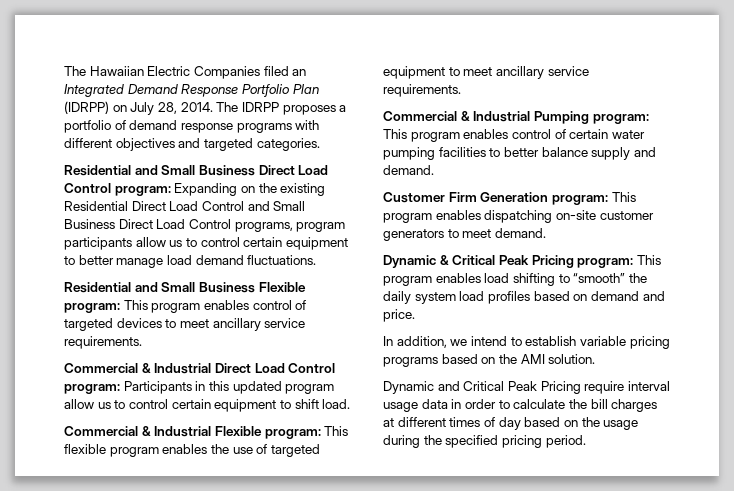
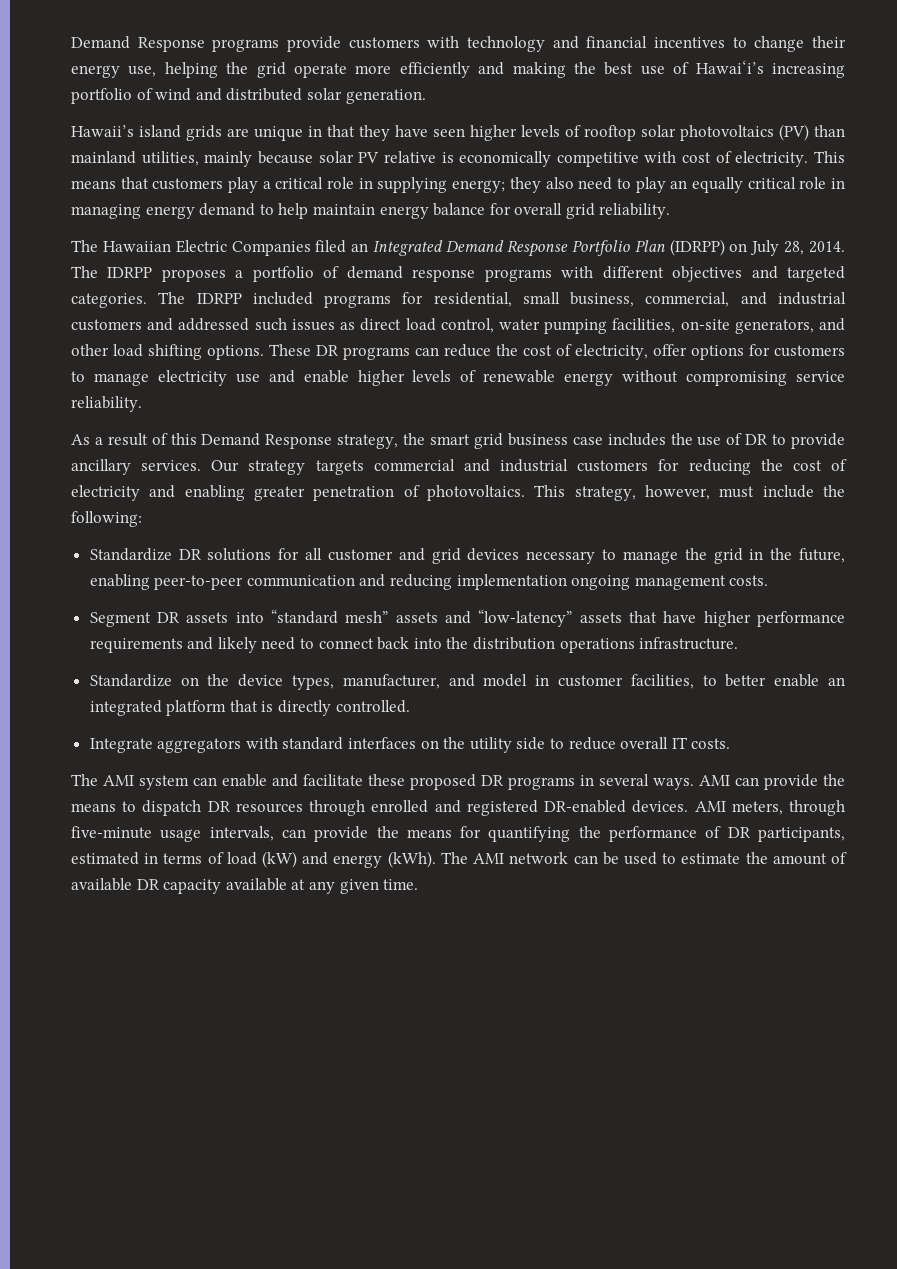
+ Demand Response programs provide customers with technology and financial incentives to change their energy use, helping the grid operate more efficiently and making the best use of Hawai‘i’s increasing portfolio of wind and distributed solar generation.
+ Hawaii’s island grids are unique in that they have seen higher levels of rooftop solar photovoltaics (PV) than mainland utilities, mainly because solar PV relative is economically competitive with cost of electricity. This means that customers play a critical role in supplying energy; they also need to play an equally critical role in managing energy demand to help maintain energy balance for overall grid reliability.
- The IDRPP proposes a portfolio of demand response programs with different objectives and targeted categories.
- Residential and Small Business Direct Load Control program: Expanding on the existing Residential Direct Load Control and Small Business Direct Load Control programs, program participants allow us to control certain equipment to better manage load demand fluctuations.
- Residential and Small Business Flexible program: This program enables control of targeted devices to meet ancillary service requirements.
- Commercial & Industrial Direct Load Control program: Participants in this updated program allow us to control certain equipment to shift load.
- Commercial & Industrial Flexible program: This flexible program enables the use of targeted equipment to meet ancillary service requirements.
- Commercial & Industrial Pumping program: This program enables control of certain water pumping facilities to better balance supply and demand.
- Customer Firm Generation program: This program enables dispatching on-site customer generators to meet demand.
- Dynamic & Critical Peak Pricing program: This program enables load shifting to “smooth” the daily system load profiles based on demand and price.
- In addition, we intend to establish variable pricing programs based on the AMI solution.
- Dynamic and Critical Peak Pricing require interval usage data in order to calculate the bill charges at different times of day based on the usage during the specified pricing period.
+ The IDRPP proposes a portfolio of demand response programs with different objectives and targeted categories. The IDRPP included programs for residential, small business, commercial, and industrial customers and addressed such issues as direct load control, water pumping facilities, on-site generators, and other load shifting options. These DR programs can reduce the cost of electricity, offer options for customers to manage electricity use and enable higher levels of renewable energy without compromising service reliability.
+ As a result of this Demand Response strategy, the smart grid business case includes the use of DR to provide ancillary services. Our strategy targets commercial and industrial customers for reducing the cost of electricity and enabling greater penetration of photovoltaics. This strategy, however, must include the following:
+ Standardize DR solutions for all customer and grid devices necessary to manage the grid in the future, enabling peer-to-peer communication and reducing implementation ongoing management costs.
+ Segment DR assets into “standard mesh” assets and “low-latency” assets that have higher performance requirements and likely need to connect back into the distribution operations infrastructure.
+ Standardize on the device types, manufacturer, and model in customer facilities, to better enable an integrated platform that is directly controlled.
+ Integrate aggregators with standard interfaces on the utility side to reduce overall IT costs.
+ The AMI system can enable and facilitate these proposed DR programs in several ways. AMI can provide the means to dispatch DR resources through enrolled and registered DR-enabled devices. AMI meters, through five-minute usage intervals, can provide the means for quantifying the performance of DR participants, estimated in terms of load (kW) and energy (kWh). The AMI network can be used to estimate the amount of available DR capacity available at any given time.

